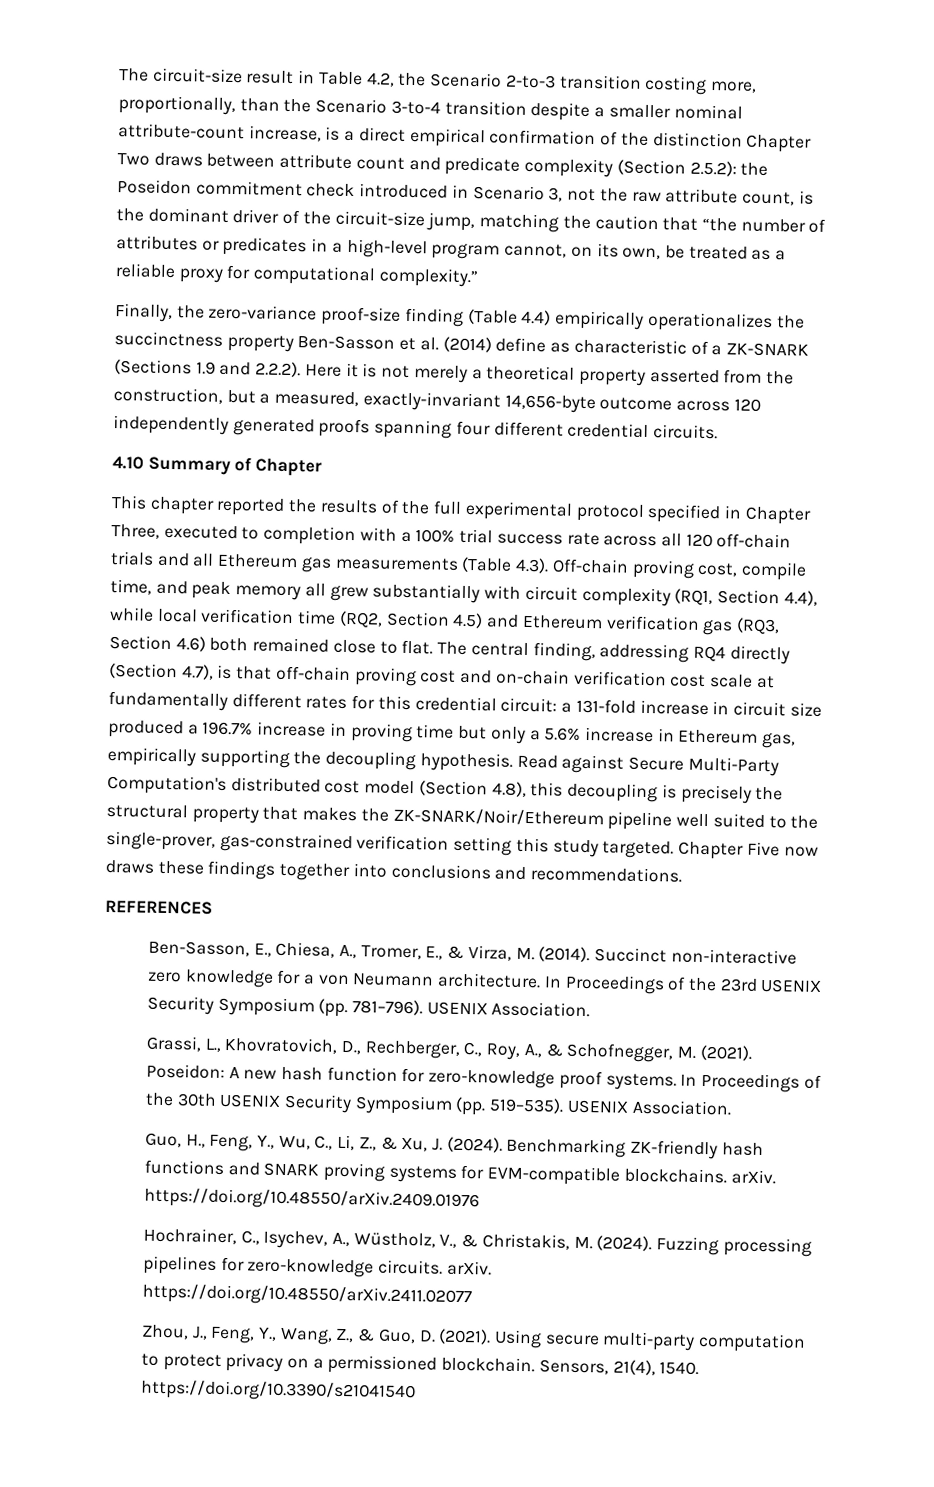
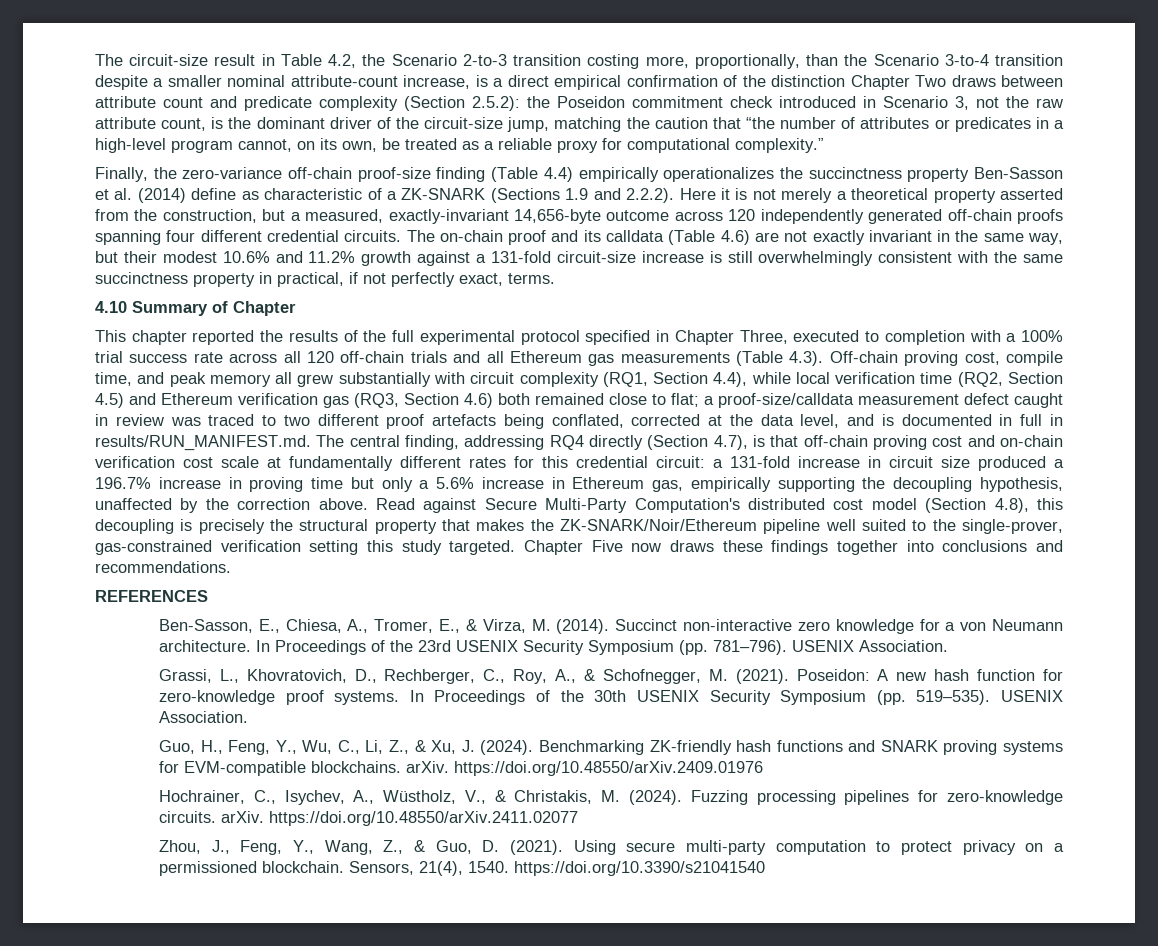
- Finally, the zero-variance proof-size finding (Table 4.4) empirically operationalizes the succinctness property Ben-Sasson et al. (2014) define as characteristic of a ZK-SNARK (Sections 1.9 and 2.2.2). Here it is not merely a theoretical property asserted from the construction, but a measured, exactly-invariant 14,656-byte outcome across 120 independently generated proofs spanning four different credential circuits.
+ Finally, the zero-variance off-chain proof-size finding (Table 4.4) empirically operationalizes the succinctness property Ben-Sasson et al. (2014) define as characteristic of a ZK-SNARK (Sections 1.9 and 2.2.2). Here it is not merely a theoretical property asserted from the construction, but a measured, exactly-invariant 14,656-byte outcome across 120 independently generated off-chain proofs spanning four different credential circuits. The on-chain proof and its calldata (Table 4.6) are not exactly invariant in the same way, but their modest 10.6% and 11.2% growth against a 131-fold circuit-size increase is still overwhelmingly consistent with the same succinctness property in practical, if not perfectly exact, terms.
- This chapter reported the results of the full experimental protocol specified in Chapter Three, executed to completion with a 100% trial success rate across all 120 off-chain trials and all Ethereum gas measurements (Table 4.3). Off-chain proving cost, compile time, and peak memory all grew substantially with circuit complexity (RQ1, Section 4.4), while local verification time (RQ2, Section 4.5) and Ethereum verification gas (RQ3, Section 4.6) both remained close to flat. The central finding, addressing RQ4 directly (Section 4.7), is that off-chain proving cost and on-chain verification cost scale at fundamentally different rates for this credential circuit:
+ This chapter reported the results of the full experimental protocol specified in Chapter Three, executed to completion with a 100% trial success rate across all 120 off-chain trials and all Ethereum gas measurements (Table 4.3). Off-chain proving cost, compile time, and peak memory all grew substantially with circuit complexity (RQ1, Section 4.4), while local verification time (RQ2, Section 4.5) and Ethereum verification gas (RQ3, Section 4.6) both remained close to flat; a proof-size/calldata measurement defect caught in review was traced to two different proof artefacts being conflated, corrected at the data level, and is documented in full in results/RUN_MANIFEST.md. The central finding, addressing RQ4 directly (Section 4.7), is that off-chain proving cost and on-chain verification cost scale at fundamentally different rates for this credential circuit:
- a 131-fold increase in circuit size produced a 196.7% increase in proving time but only a 5.6% increase in Ethereum gas, empirically supporting the decoupling hypothesis.
+ a 131-fold increase in circuit size produced a 196.7% increase in proving time but only a 5.6% increase in Ethereum gas, empirically supporting the decoupling hypothesis, unaffected by the correction above.

